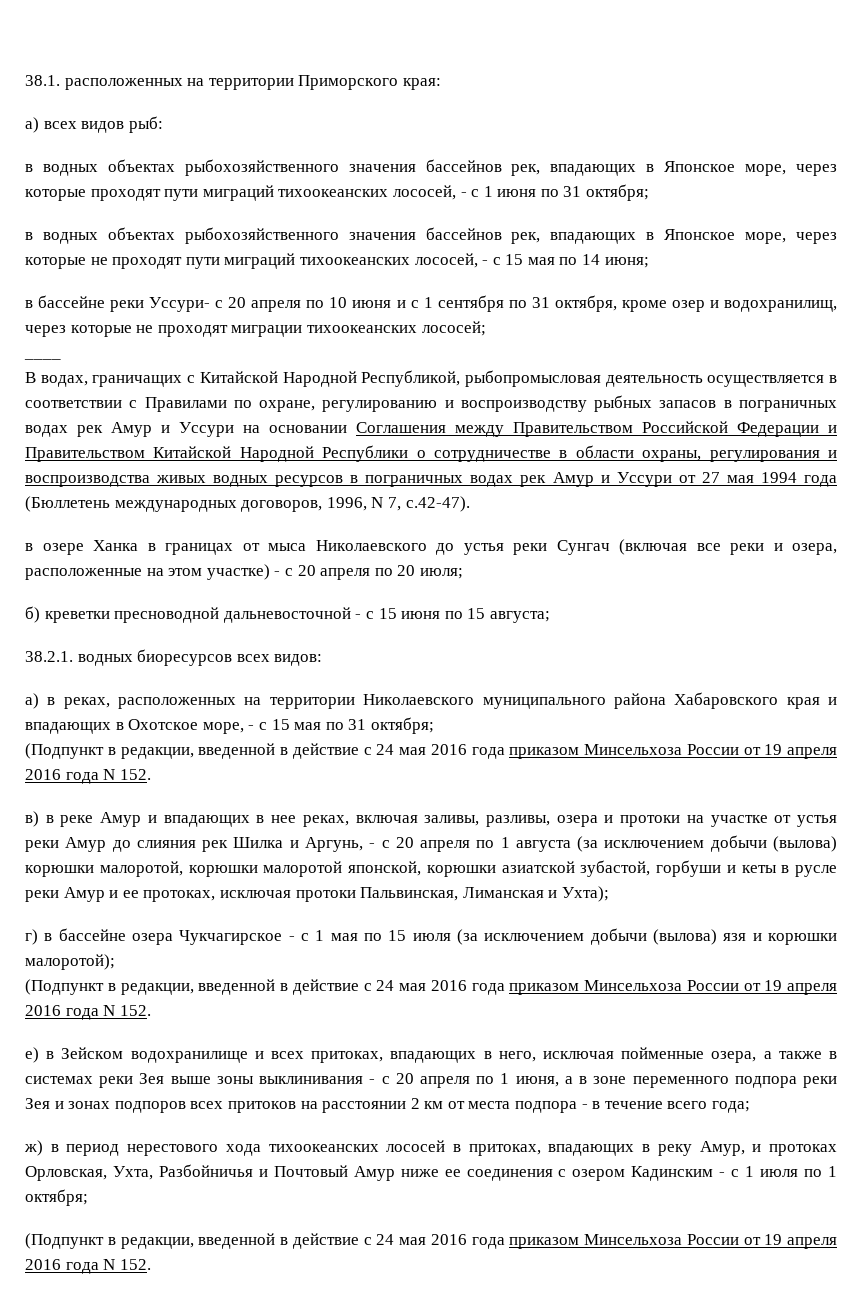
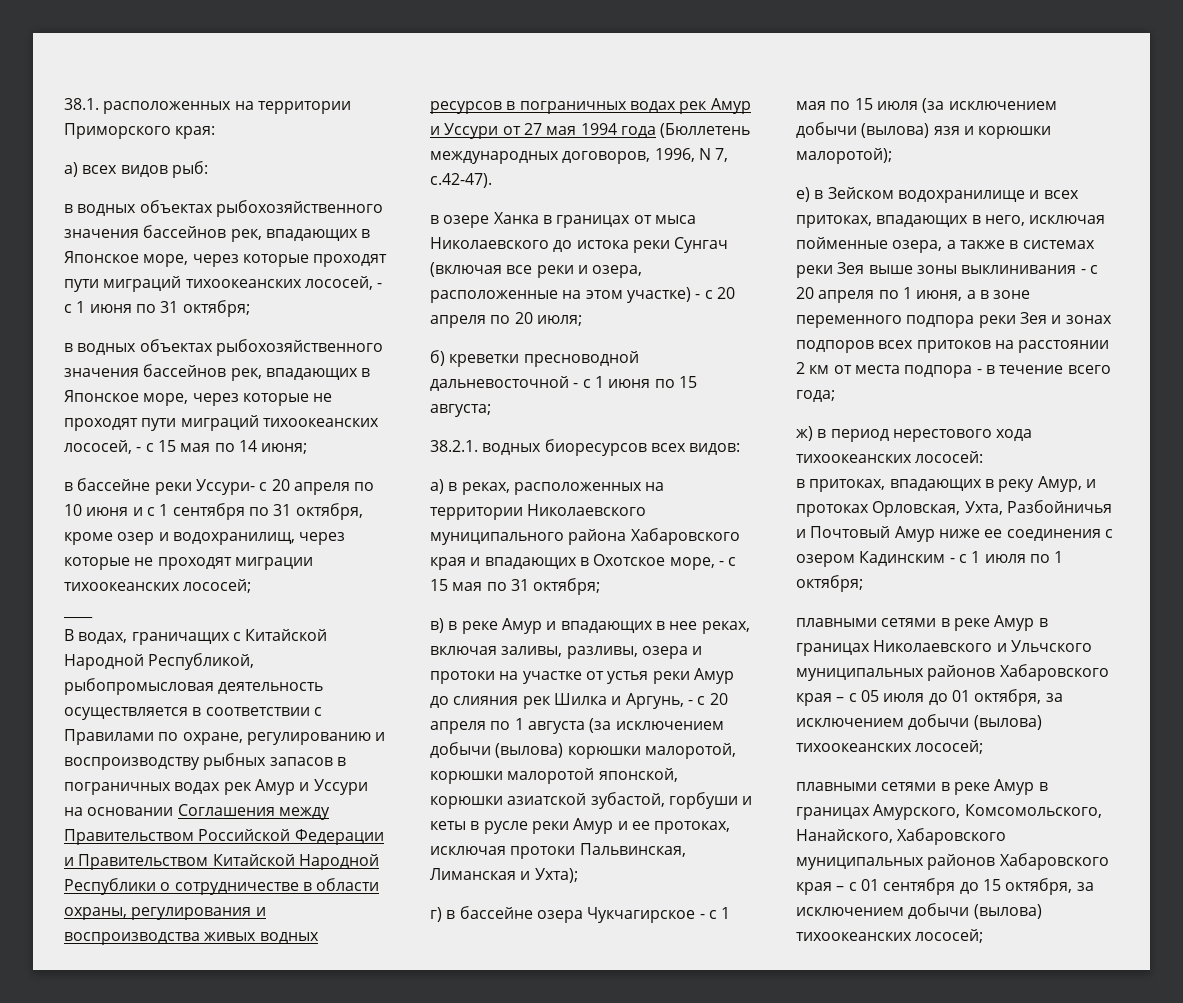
- в озере Ханка в границах от мыса Николаевского до устья реки Сунгач (включая все реки и озера, расположенные на этом участке) - с 20 апреля по 20 июля;
+ в озере Ханка в границах от мыса Николаевского до истока реки Сунгач (включая все реки и озера, расположенные на этом участке) - с 20 апреля по 20 июля;
- б) креветки пресноводной дальневосточной - с 15 июня по 15 августа;
+ б) креветки пресноводной дальневосточной - с 1 июня по 15 августа;
  а) в реках, расположенных на территории Николаевского муниципального района Хабаровского края и впадающих в Охотское море, - с 15 мая по 31 октября;
- (Подпункт в редакции, введенной в действие с 24 мая 2016 года приказом Минсельхоза России от 19 апреля 2016 года N 152.
  г) в бассейне озера Чукчагирское - с 1 мая по 15 июля (за исключением добычи (вылова) язя и корюшки малоротой);
- (Подпункт в редакции, введенной в действие с 24 мая 2016 года приказом Минсельхоза России от 19 апреля 2016 года N 152.
- ж) в период нерестового хода тихоокеанских лососей в притоках, впадающих в реку Амур, и протоках Орловская, Ухта, Разбойничья и Почтовый Амур ниже ее соединения с озером Кадинским - с 1 июля по 1 октября;
- (Подпункт в редакции, введенной в действие с 24 мая 2016 года приказом Минсельхоза России от 19 апреля 2016 года N 152.
+ ж) в период нерестового хода тихоокеанских лососей:
+ в притоках, впадающих в реку Амур, и протоках Орловская, Ухта, Разбойничья и Почтовый Амур ниже ее соединения с озером Кадинским - с 1 июля по 1 октября;
+ плавными сетями в реке Амур в границах Николаевского и Ульчского муниципальных районов Хабаровского края – с 05 июля до 01 октября, за исключением добычи (вылова) тихоокеанских лососей;
+ плавными сетями в реке Амур в границах Амурского, Комсомольского, Нанайского, Хабаровского муниципальных районов Хабаровского края – с 01 сентября до 15 октября, за исключением добычи (вылова) тихоокеанских лососей;

